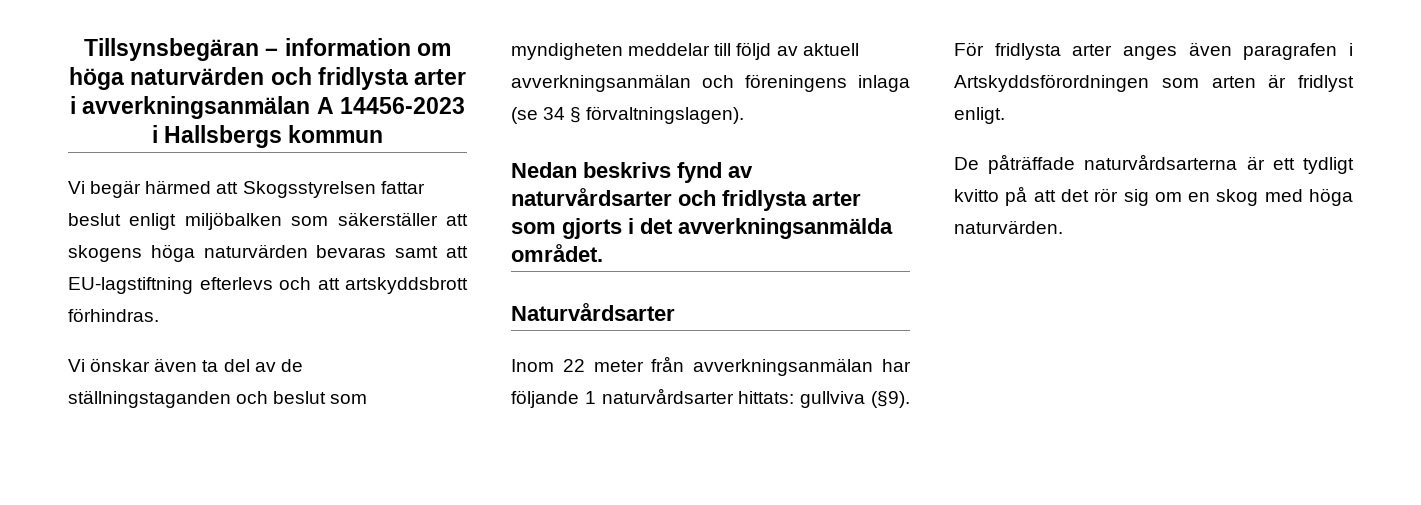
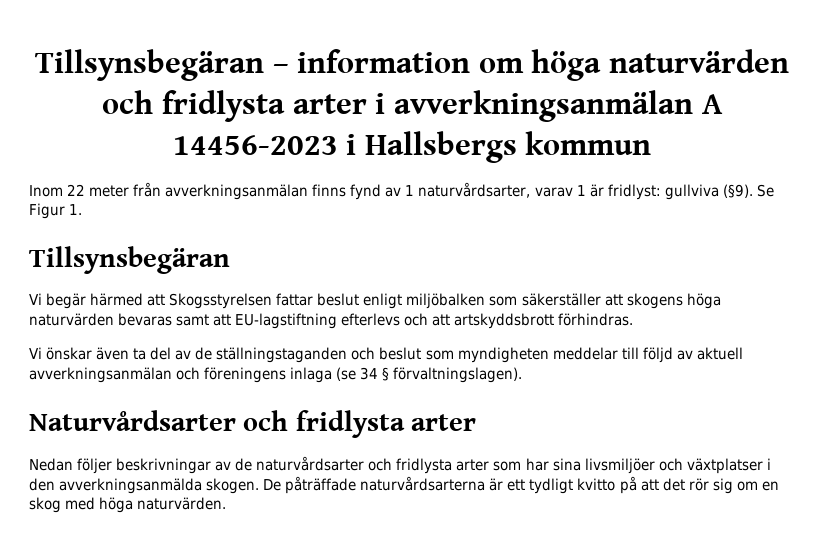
+ Inom 22 meter från avverkningsanmälan finns fynd av 1 naturvårdsarter, varav 1 är fridlyst: gullviva (§9). Se Figur 1.
+ Tillsynsbegäran
- Nedan beskrivs fynd av naturvårdsarter och fridlysta arter som gjorts i det avverkningsanmälda området.
- Naturvårdsarter
- Inom 22 meter från avverkningsanmälan har följande 1 naturvårdsarter hittats: gullviva (§9). För fridlysta arter anges även paragrafen i Artskyddsförordningen som arten är fridlyst enligt.
- De påträffade naturvårdsarterna är ett tydligt kvitto på att det rör sig om en skog med höga naturvärden.
+ Naturvårdsarter och fridlysta arter
+ Nedan följer beskrivningar av de naturvårdsarter och fridlysta arter som har sina livsmiljöer och växtplatser i den avverkningsanmälda skogen. De påträffade naturvårdsarterna är ett tydligt kvitto på att det rör sig om en skog med höga naturvärden.

